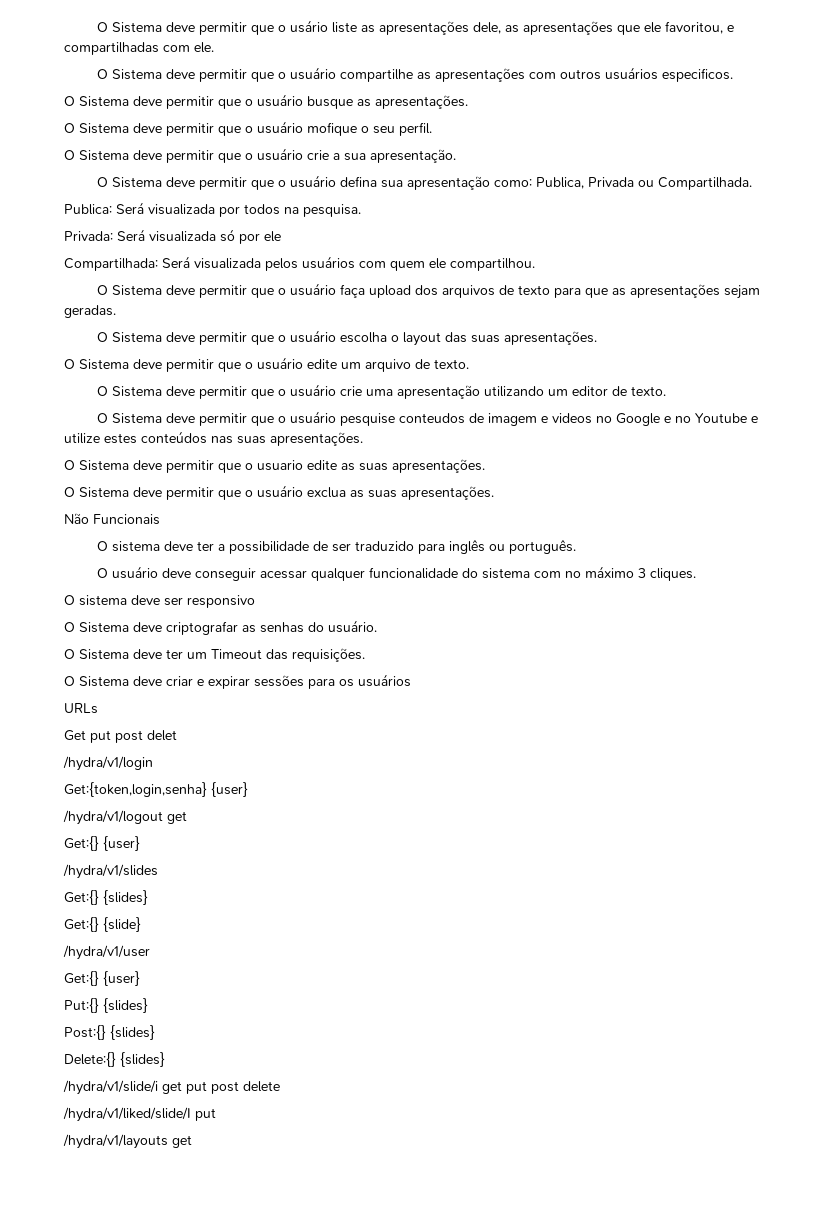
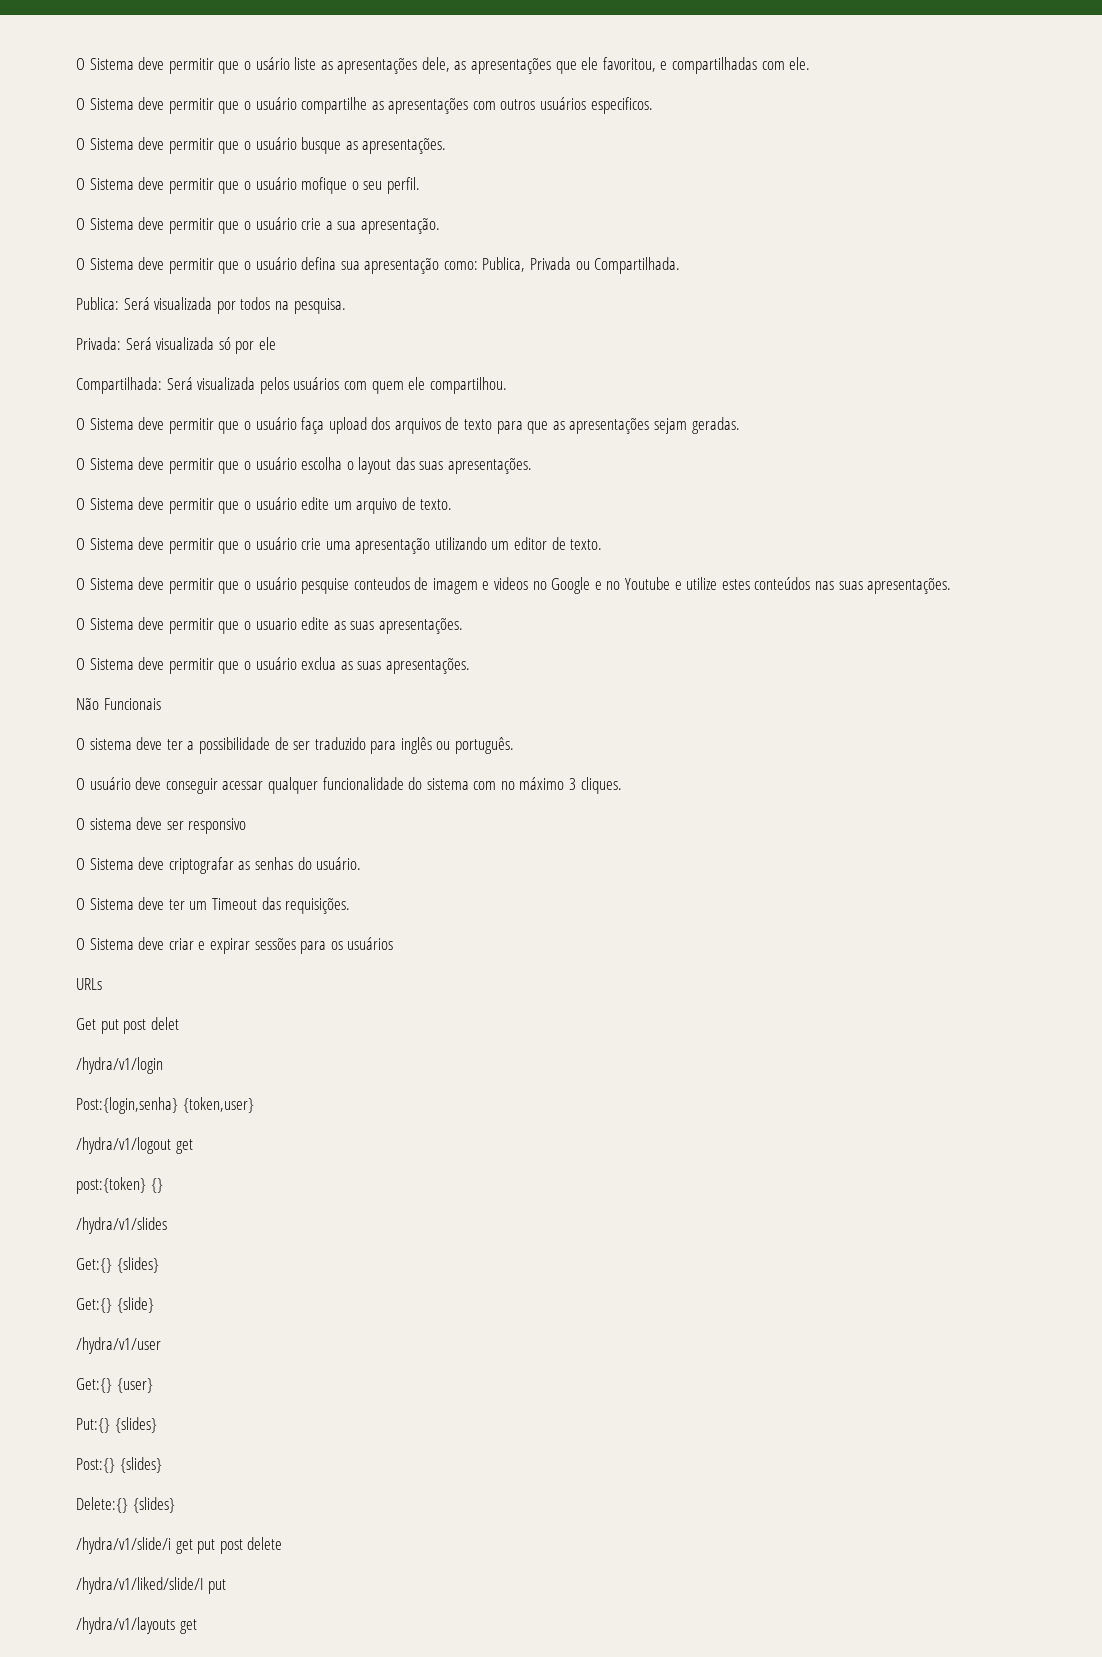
- Get:{token,login,senha} {user}
+ Post:{login,senha} {token,user}
  /hydra/v1/logout get
- Get:{} {user}
+ post:{token} {}

